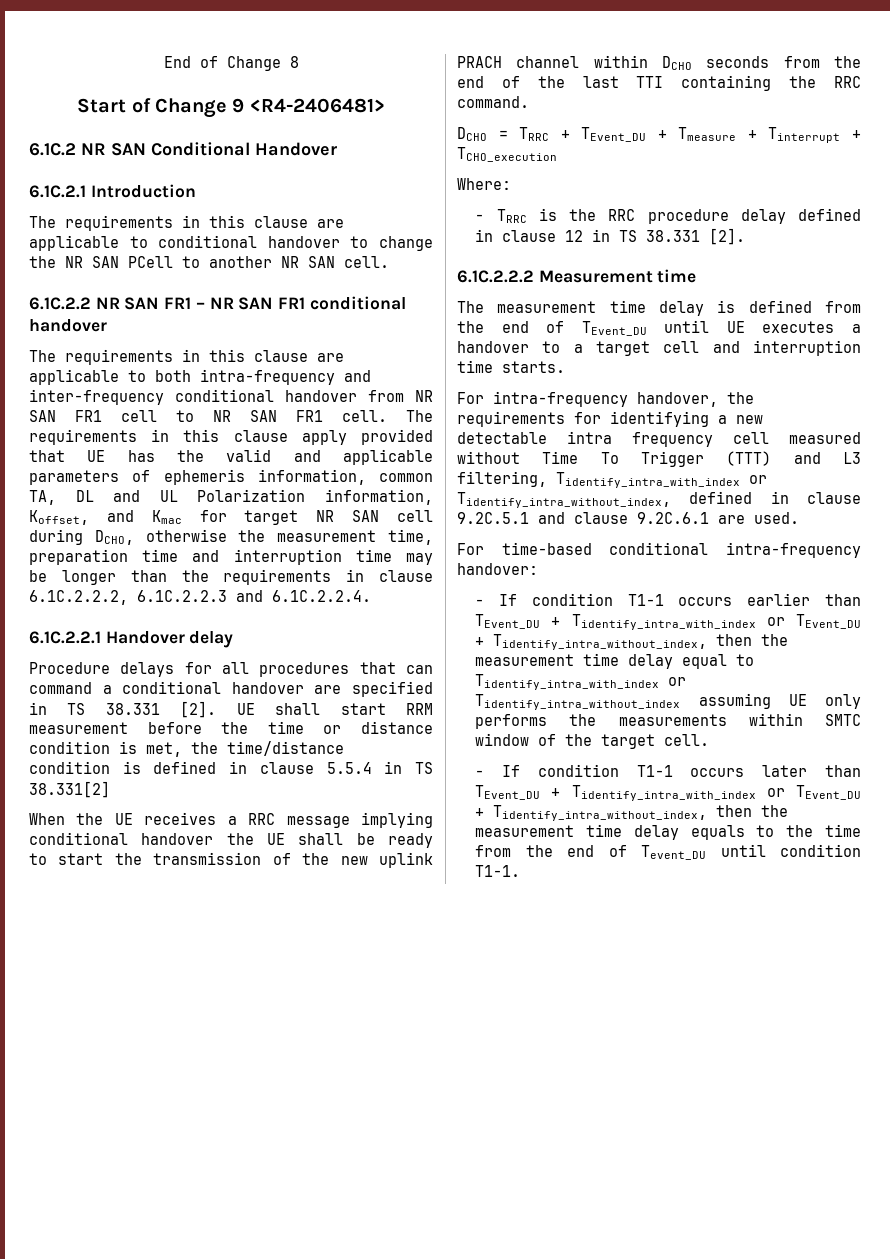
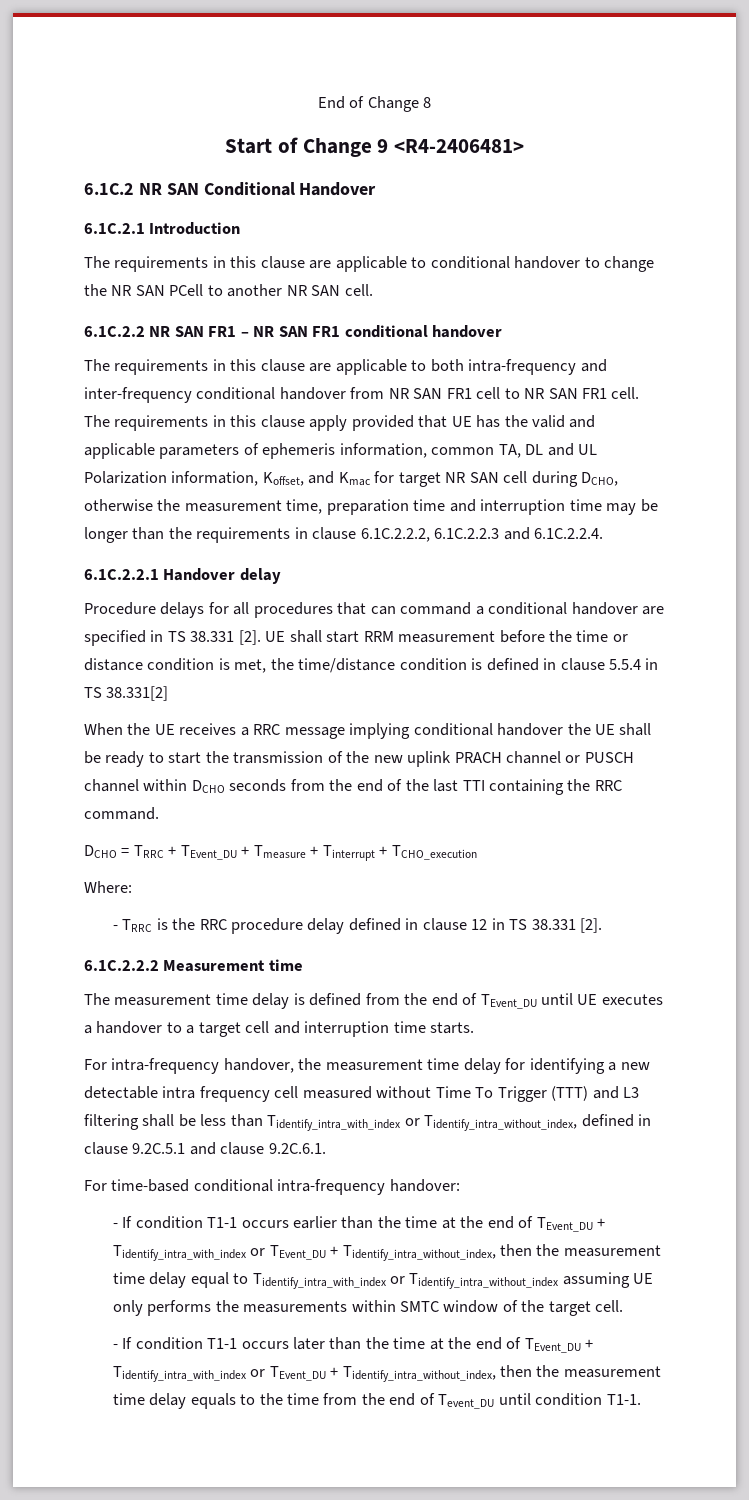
- When the UE receives a RRC message implying conditional handover the UE shall be ready to start the transmission of the new uplink PRACH channel within DCHO seconds from the end of the last TTI containing the RRC command.
+ When the UE receives a RRC message implying conditional handover the UE shall be ready to start the transmission of the new uplink PRACH channel or PUSCH channel within DCHO seconds from the end of the last TTI containing the RRC command.
- For intra-frequency handover, the requirements for identifying a new detectable intra frequency cell measured without Time To Trigger (TTT) and L3 filtering, Tidentify_intra_with_index or Tidentify_intra_without_index, defined in clause 9.2C.5.1 and clause 9.2C.6.1 are used.
+ For intra-frequency handover, the measurement time delay for identifying a new detectable intra frequency cell measured without Time To Trigger (TTT) and L3 filtering shall be less than Tidentify_intra_with_index or Tidentify_intra_without_index, defined in clause 9.2C.5.1 and clause 9.2C.6.1.
- - If condition T1-1 occurs earlier than TEvent_DU + Tidentify_intra_with_index or TEvent_DU + Tidentify_intra_without_index, then the measurement time delay equal to Tidentify_intra_with_index or Tidentify_intra_without_index assuming UE only performs the measurements within SMTC window of the target cell.
+ - If condition T1-1 occurs earlier than the time at the end of TEvent_DU + Tidentify_intra_with_index or TEvent_DU + Tidentify_intra_without_index, then the measurement time delay equal to Tidentify_intra_with_index or Tidentify_intra_without_index assuming UE only performs the measurements within SMTC window of the target cell.
- - If condition T1-1 occurs later than TEvent_DU + Tidentify_intra_with_index or TEvent_DU + Tidentify_intra_without_index, then the measurement time delay equals to the time from the end of Tevent_DU until condition T1-1.
+ - If condition T1-1 occurs later than the time at the end of TEvent_DU + Tidentify_intra_with_index or TEvent_DU + Tidentify_intra_without_index, then the measurement time delay equals to the time from the end of Tevent_DU until condition T1-1.

